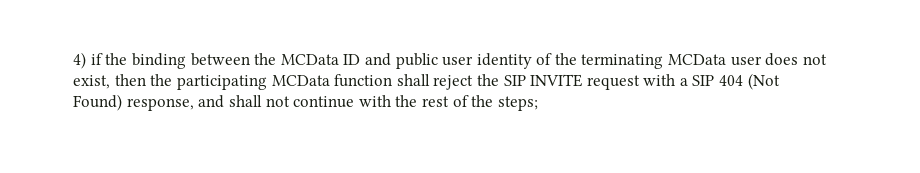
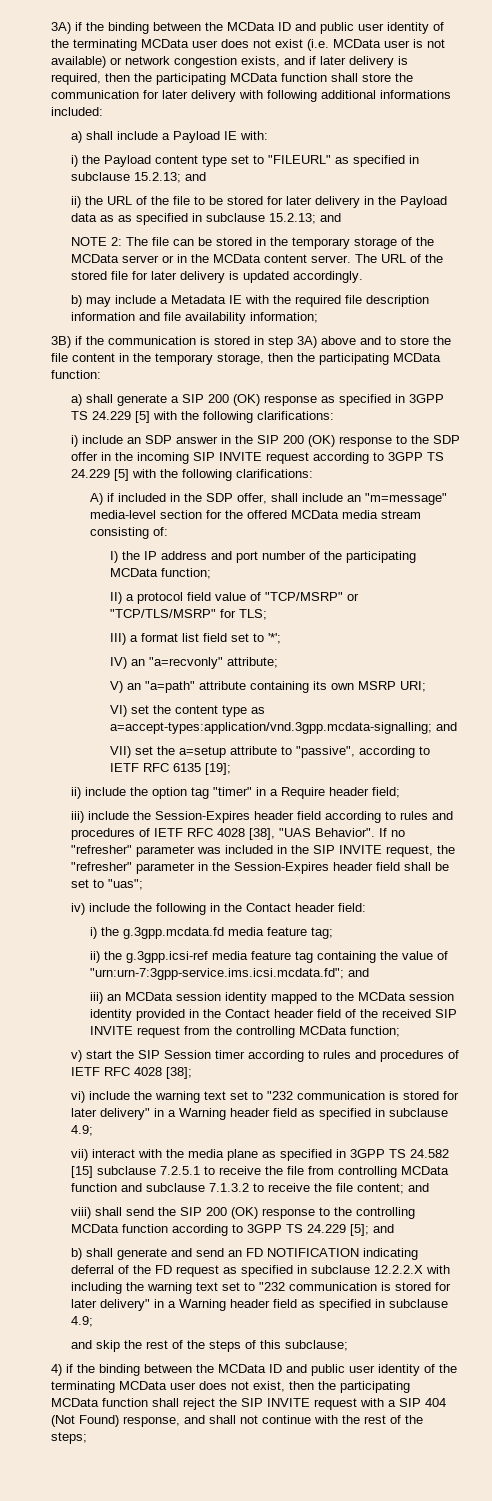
+ 3A) if the binding between the MCData ID and public user identity of the terminating MCData user does not exist (i.e. MCData user is not available) or network congestion exists, and if later delivery is required, then the participating MCData function shall store the communication for later delivery with following additional informations included:
+ a) shall include a Payload IE with:
+ i) the Payload content type set to "FILEURL" as specified in subclause 15.2.13; and
+ ii) the URL of the file to be stored for later delivery in the Payload data as as specified in subclause 15.2.13; and
+ NOTE 2: The file can be stored in the temporary storage of the MCData server or in the MCData content server. The URL of the stored file for later delivery is updated accordingly.
+ b) may include a Metadata IE with the required file description information and file availability information;
+ 3B) if the communication is stored in step 3A) above and to store the file content in the temporary storage, then the participating MCData function:
+ a) shall generate a SIP 200 (OK) response as specified in 3GPP TS 24.229 [5] with the following clarifications:
+ i) include an SDP answer in the SIP 200 (OK) response to the SDP offer in the incoming SIP INVITE request according to 3GPP TS 24.229 [5] with the following clarifications:
+ A) if included in the SDP offer, shall include an "m=message" media-level section for the offered MCData media stream consisting of:
+ I) the IP address and port number of the participating MCData function;
+ II) a protocol field value of "TCP/MSRP" or "TCP/TLS/MSRP" for TLS;
+ III) a format list field set to '*';
+ IV) an "a=recvonly" attribute;
+ V) an "a=path" attribute containing its own MSRP URI;
+ VI) set the content type as a=accept-types:application/vnd.3gpp.mcdata-signalling; and
+ VII) set the a=setup attribute to "passive", according to IETF RFC 6135 [19];
+ ii) include the option tag "timer" in a Require header field;
+ iii) include the Session-Expires header field according to rules and procedures of IETF RFC 4028 [38], "UAS Behavior". If no "refresher" parameter was included in the SIP INVITE request, the "refresher" parameter in the Session-Expires header field shall be set to "uas";
+ iv) include the following in the Contact header field:
+ i) the g.3gpp.mcdata.fd media feature tag;
+ ii) the g.3gpp.icsi-ref media feature tag containing the value of "urn:urn-7:3gpp-service.ims.icsi.mcdata.fd"; and
+ iii) an MCData session identity mapped to the MCData session identity provided in the Contact header field of the received SIP INVITE request from the controlling MCData function;
+ v) start the SIP Session timer according to rules and procedures of IETF RFC 4028 [38];
+ vi) include the warning text set to "232 communication is stored for later delivery" in a Warning header field as specified in subclause 4.9;
+ vii) interact with the media plane as specified in 3GPP TS 24.582 [15] subclause 7.2.5.1 to receive the file from controlling MCData function and subclause 7.1.3.2 to receive the file content; and
+ viii) shall send the SIP 200 (OK) response to the controlling MCData function according to 3GPP TS 24.229 [5]; and
+ b) shall generate and send an FD NOTIFICATION indicating deferral of the FD request as specified in subclause 12.2.2.X with including the warning text set to "232 communication is stored for later delivery" in a Warning header field as specified in subclause 4.9;
+ and skip the rest of the steps of this subclause;

